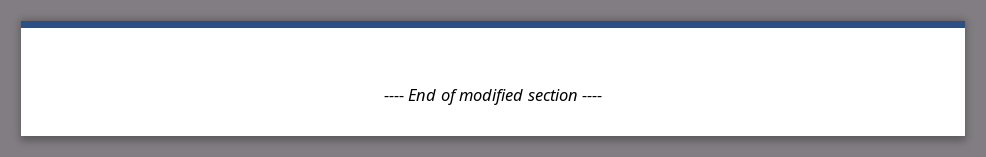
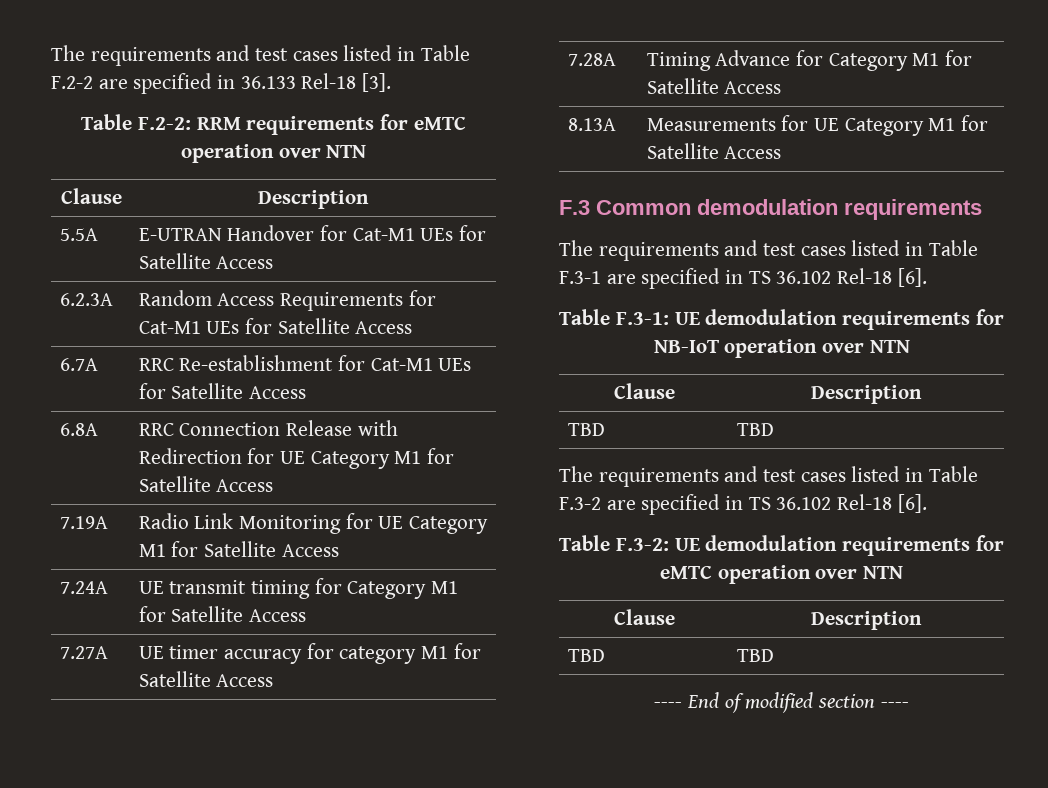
+ The requirements and test cases listed in Table F.2-2 are specified in 36.133 Rel-18 [3].
+ Table F.2-2: RRM requirements for eMTC operation over NTN
+ Clause | Description
+ 5.5A | E-UTRAN Handover for Cat-M1 UEs for Satellite Access
+ 6.2.3A | Random Access Requirements for Cat-M1 UEs for Satellite Access
+ 6.7A | RRC Re-establishment for Cat-M1 UEs for Satellite Access
+ 6.8A | RRC Connection Release with Redirection for UE Category M1 for Satellite Access
+ 7.19A | Radio Link Monitoring for UE Category M1 for Satellite Access
+ 7.24A | UE transmit timing for Category M1 for Satellite Access
+ 7.27A | UE timer accuracy for category M1 for Satellite Access
+ 7.28A | Timing Advance for Category M1 for Satellite Access
+ 8.13A | Measurements for UE Category M1 for Satellite Access
+ F.3 Common demodulation requirements
+ The requirements and test cases listed in Table F.3-1 are specified in TS 36.102 Rel-18 [6].
+ Table F.3-1: UE demodulation requirements for NB-IoT operation over NTN
+ Clause | Description
+ TBD | TBD
+ The requirements and test cases listed in Table F.3-2 are specified in TS 36.102 Rel-18 [6].
+ Table F.3-2: UE demodulation requirements for eMTC operation over NTN
+ Clause | Description
+ TBD | TBD

